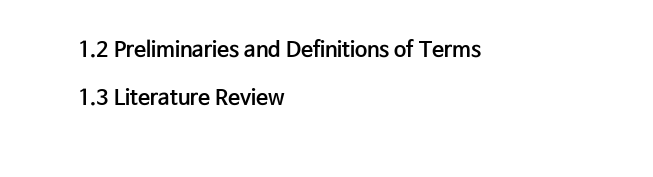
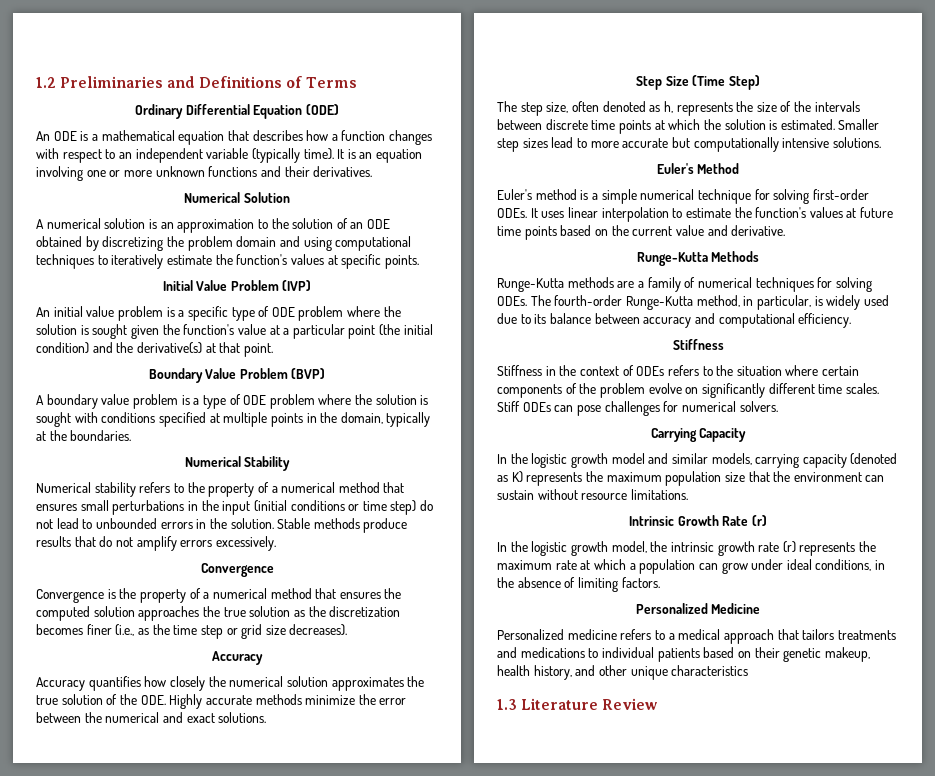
+ Ordinary Differential Equation (ODE)
+ An ODE is a mathematical equation that describes how a function changes with respect to an independent variable (typically time). It is an equation involving one or more unknown functions and their derivatives.
+ Numerical Solution
+ A numerical solution is an approximation to the solution of an ODE obtained by discretizing the problem domain and using computational techniques to iteratively estimate the function's values at specific points.
+ Initial Value Problem (IVP)
+ An initial value problem is a specific type of ODE problem where the solution is sought given the function's value at a particular point (the initial condition) and the derivative(s) at that point.
+ Boundary Value Problem (BVP)
+ A boundary value problem is a type of ODE problem where the solution is sought with conditions specified at multiple points in the domain, typically at the boundaries.
+ Numerical Stability
+ Numerical stability refers to the property of a numerical method that ensures small perturbations in the input (initial conditions or time step) do not lead to unbounded errors in the solution. Stable methods produce results that do not amplify errors excessively.
+ Convergence
+ Convergence is the property of a numerical method that ensures the computed solution approaches the true solution as the discretization becomes finer (i.e., as the time step or grid size decreases).
+ Accuracy
+ Accuracy quantifies how closely the numerical solution approximates the true solution of the ODE. Highly accurate methods minimize the error between the numerical and exact solutions.
+ Step Size (Time Step)
+ The step size, often denoted as h, represents the size of the intervals between discrete time points at which the solution is estimated. Smaller step sizes lead to more accurate but computationally intensive solutions.
+ Euler's Method
+ Euler's method is a simple numerical technique for solving first-order ODEs. It uses linear interpolation to estimate the function's values at future time points based on the current value and derivative.
+ Runge-Kutta Methods
+ Runge-Kutta methods are a family of numerical techniques for solving ODEs. The fourth-order Runge-Kutta method, in particular, is widely used due to its balance between accuracy and computational efficiency.
+ Stiffness
+ Stiffness in the context of ODEs refers to the situation where certain components of the problem evolve on significantly different time scales. Stiff ODEs can pose challenges for numerical solvers.
+ Carrying Capacity
+ In the logistic growth model and similar models, carrying capacity (denoted as K) represents the maximum population size that the environment can sustain without resource limitations.
+ Intrinsic Growth Rate (r)
+ In the logistic growth model, the intrinsic growth rate (r) represents the maximum rate at which a population can grow under ideal conditions, in the absence of limiting factors.
+ Personalized Medicine
+ Personalized medicine refers to a medical approach that tailors treatments and medications to individual patients based on their genetic makeup, health history, and other unique characteristics

